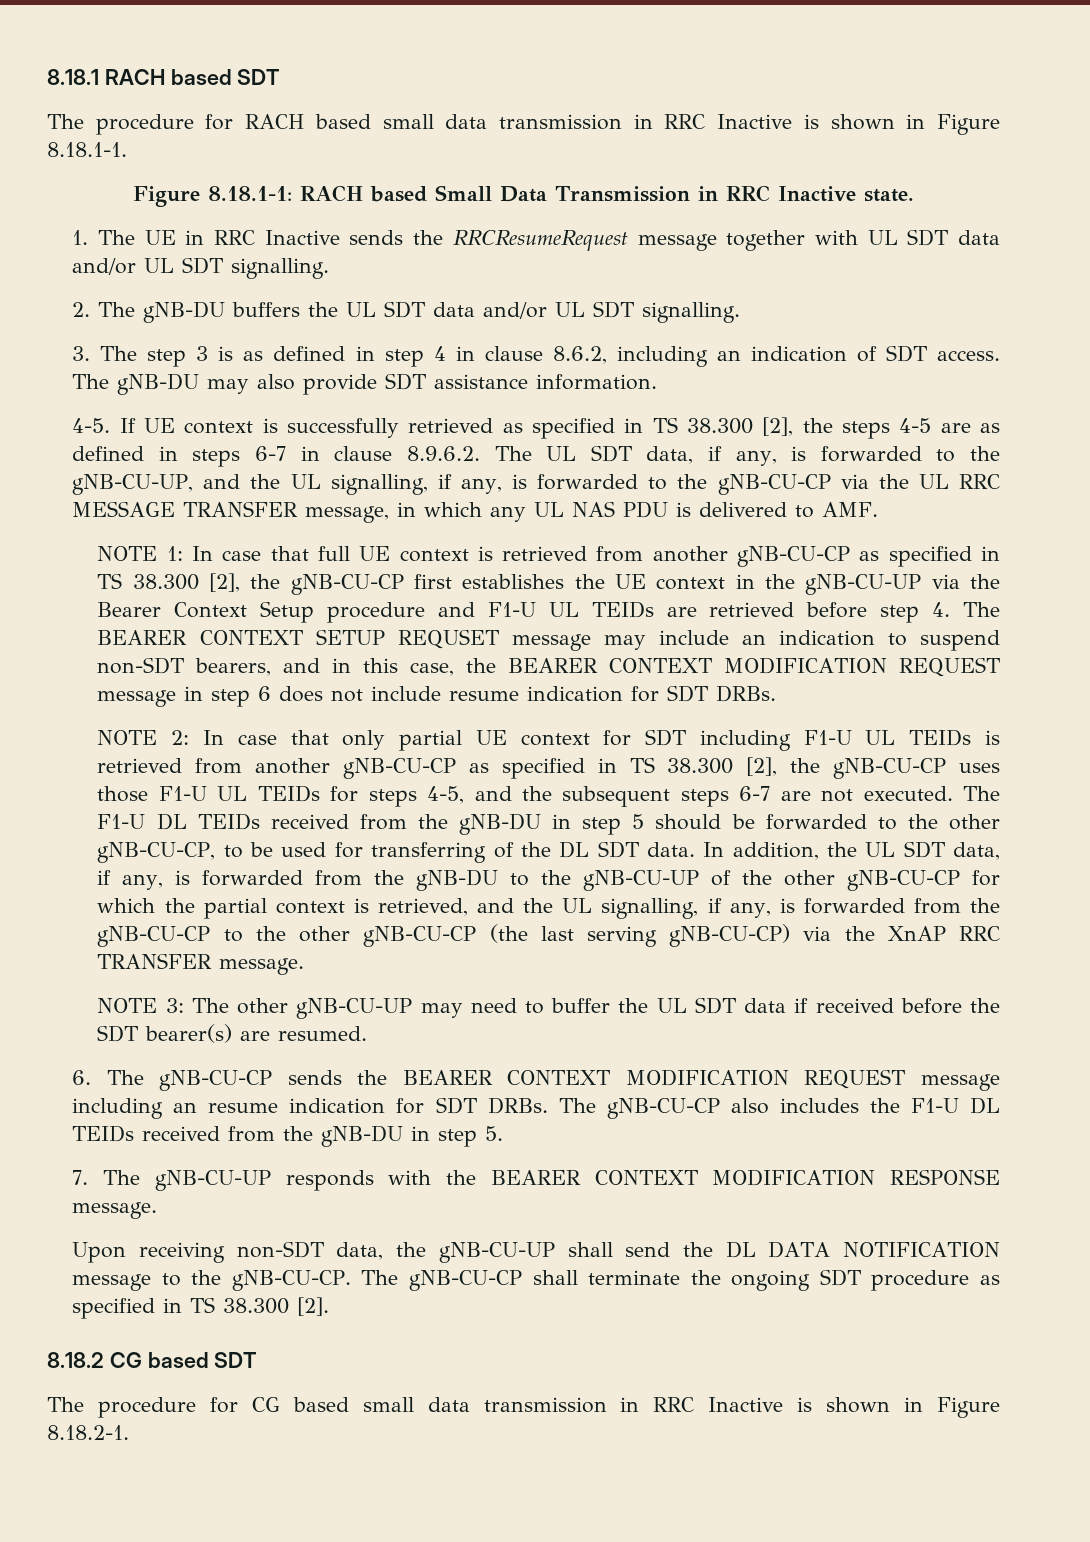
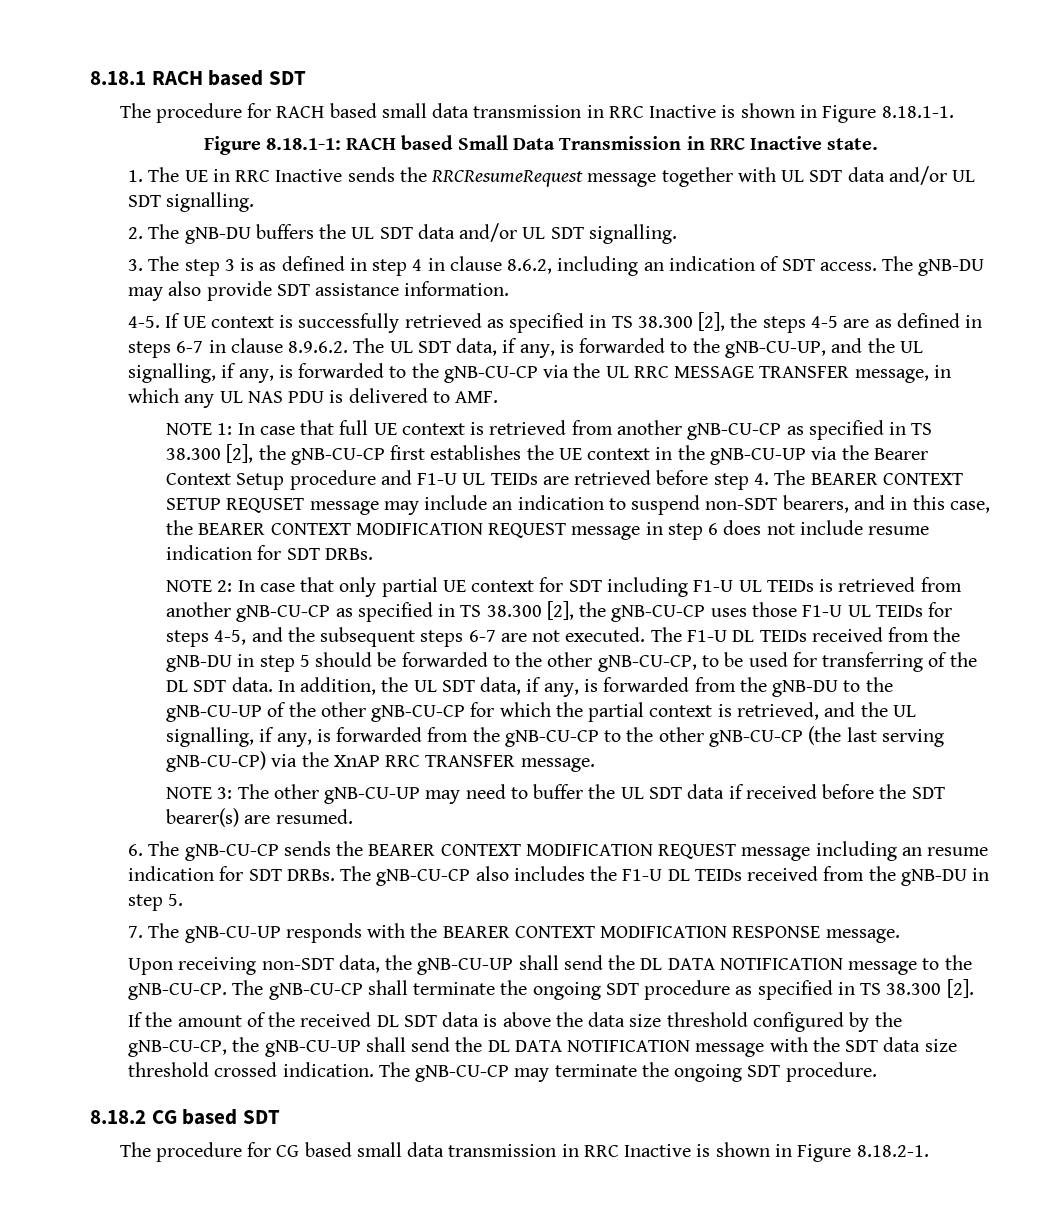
+ If the amount of the received DL SDT data is above the data size threshold configured by the gNB-CU-CP, the gNB-CU-UP shall send the DL DATA NOTIFICATION message with the SDT data size threshold crossed indication. The gNB-CU-CP may terminate the ongoing SDT procedure.

